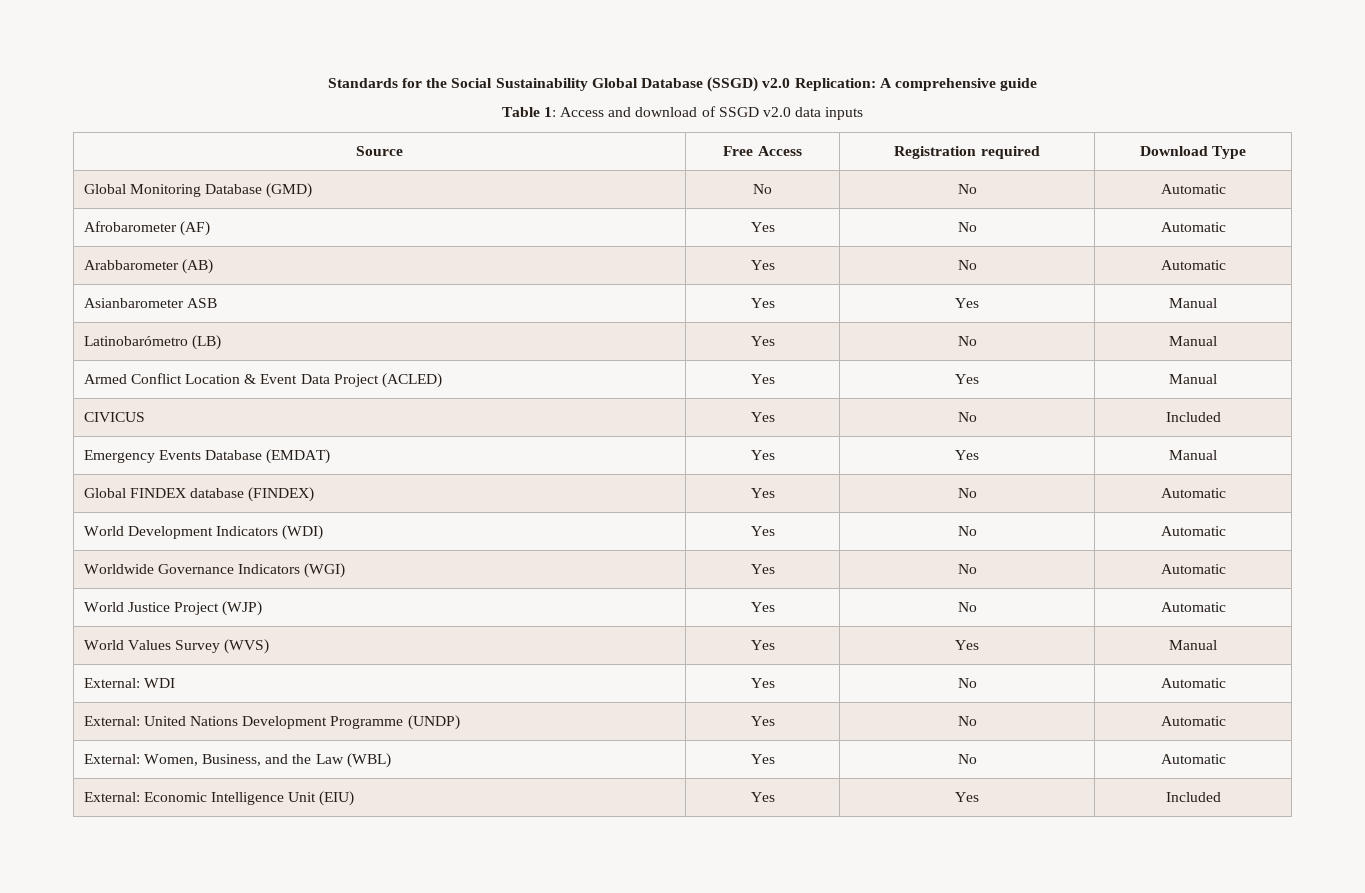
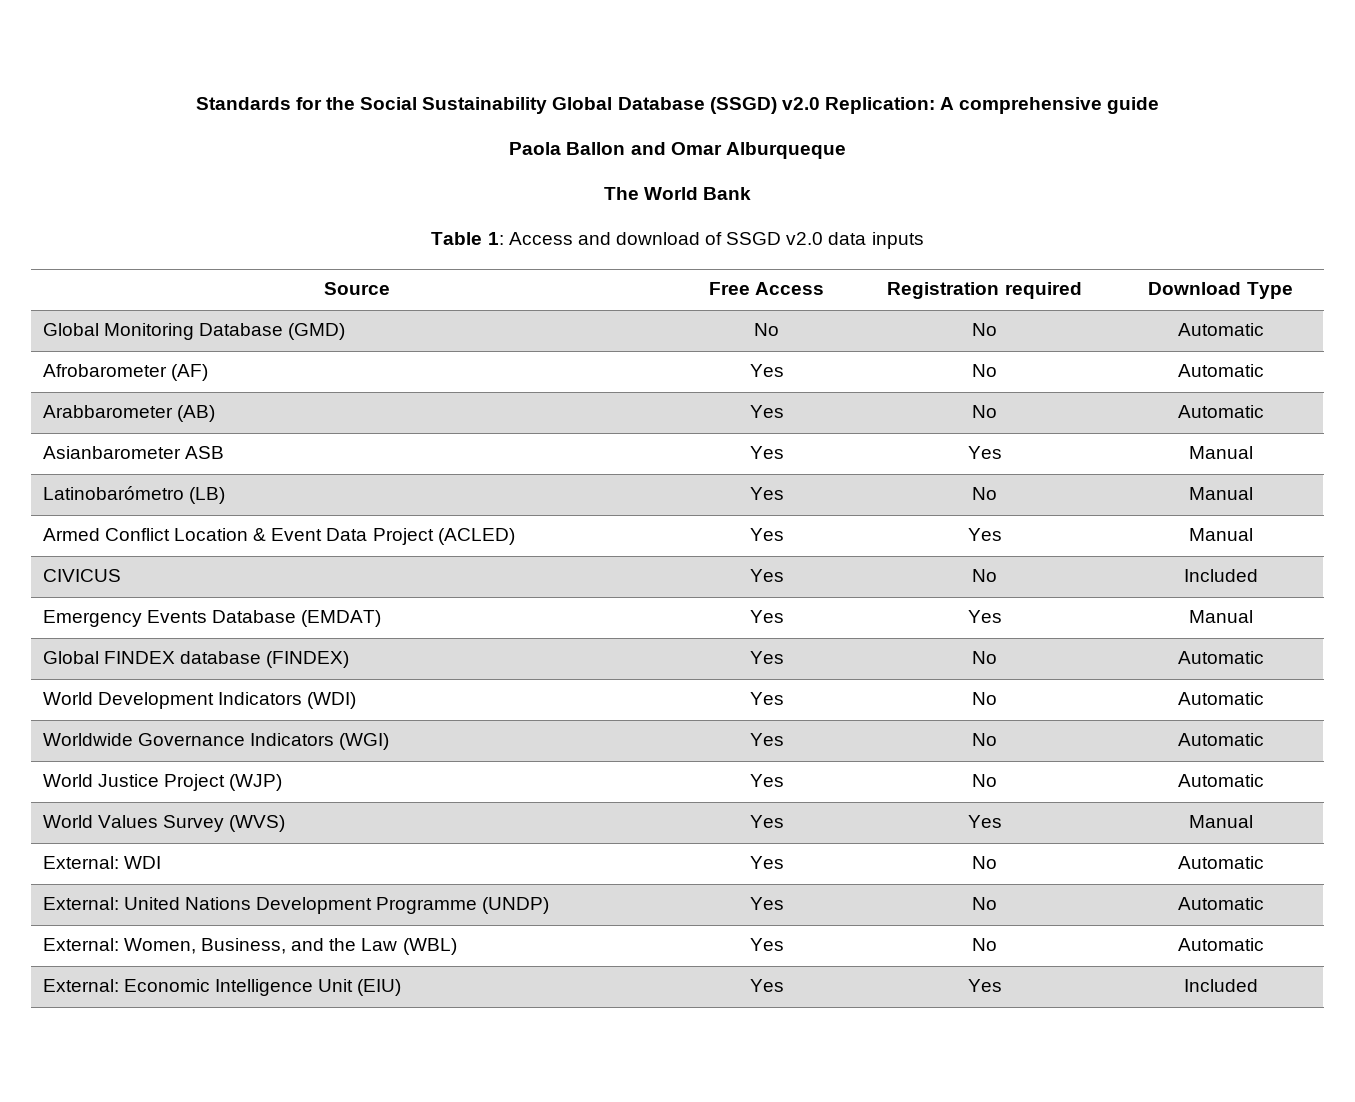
+ Paola Ballon and Omar Alburqueque
+ The World Bank

